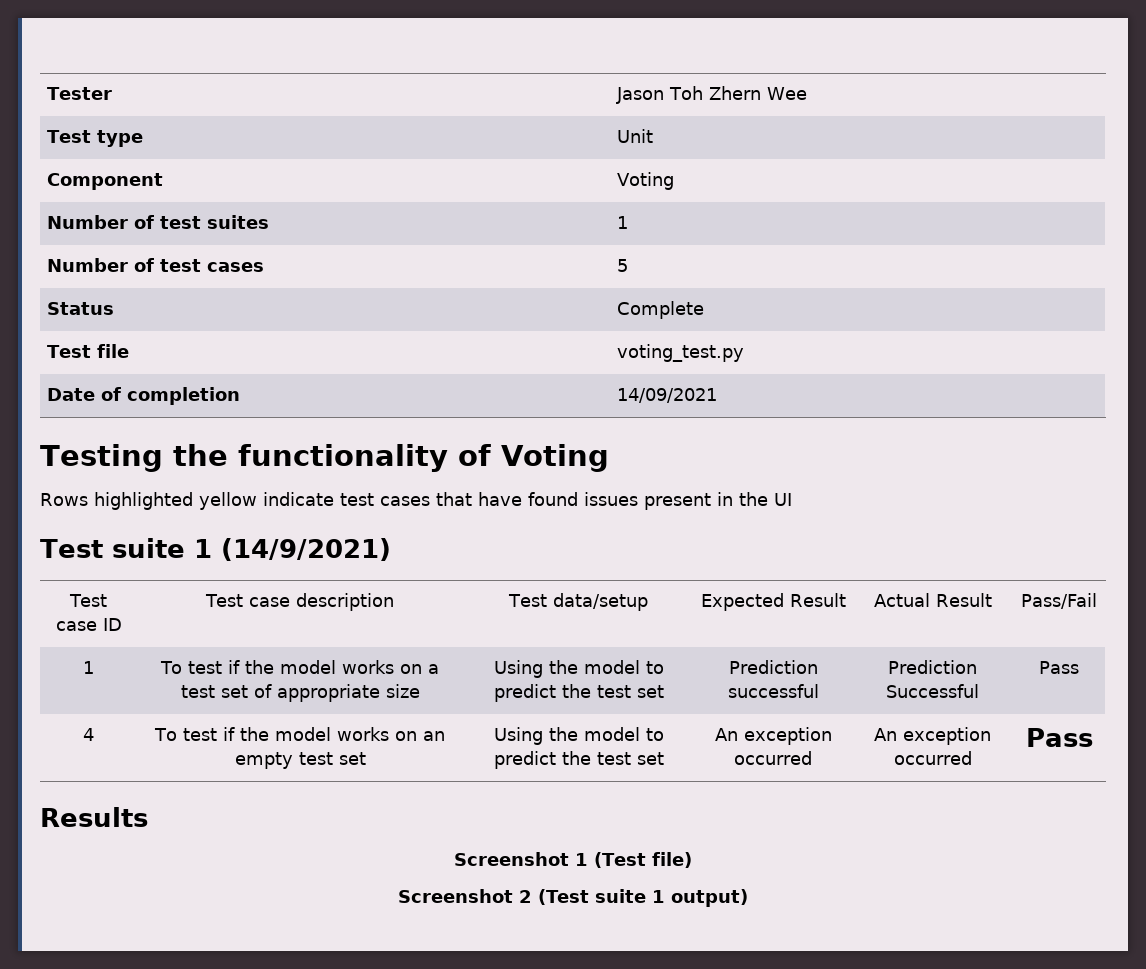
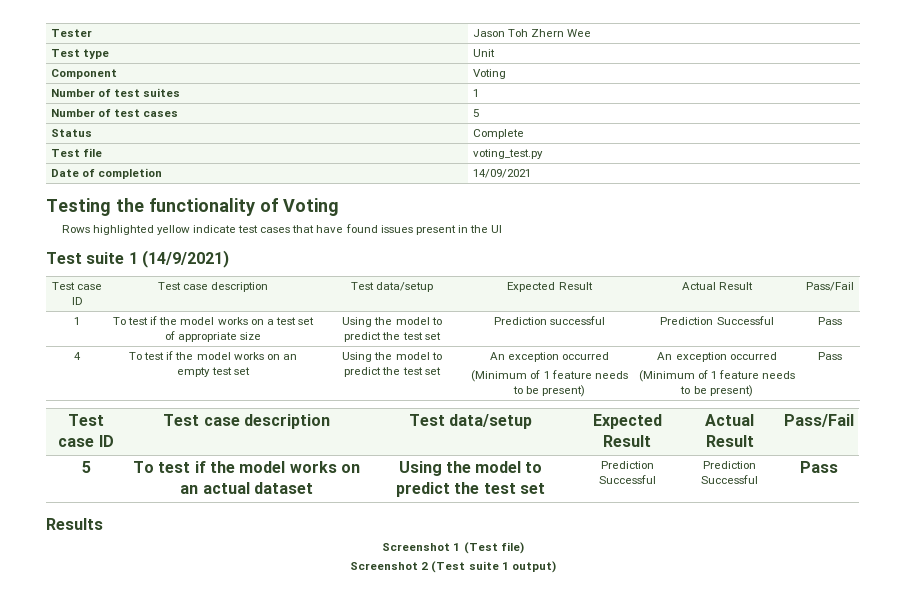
- An exception occurred | Pass
+ (Minimum of 1 feature needs to be present) | An exception occurred
+ (Minimum of 1 feature needs to be present) | Pass
+ Test case ID | Test case description | Test data/setup | Expected Result | Actual Result | Pass/Fail
+ 5 | To test if the model works on an actual dataset | Using the model to predict the test set | Prediction Successful | Prediction Successful | Pass

